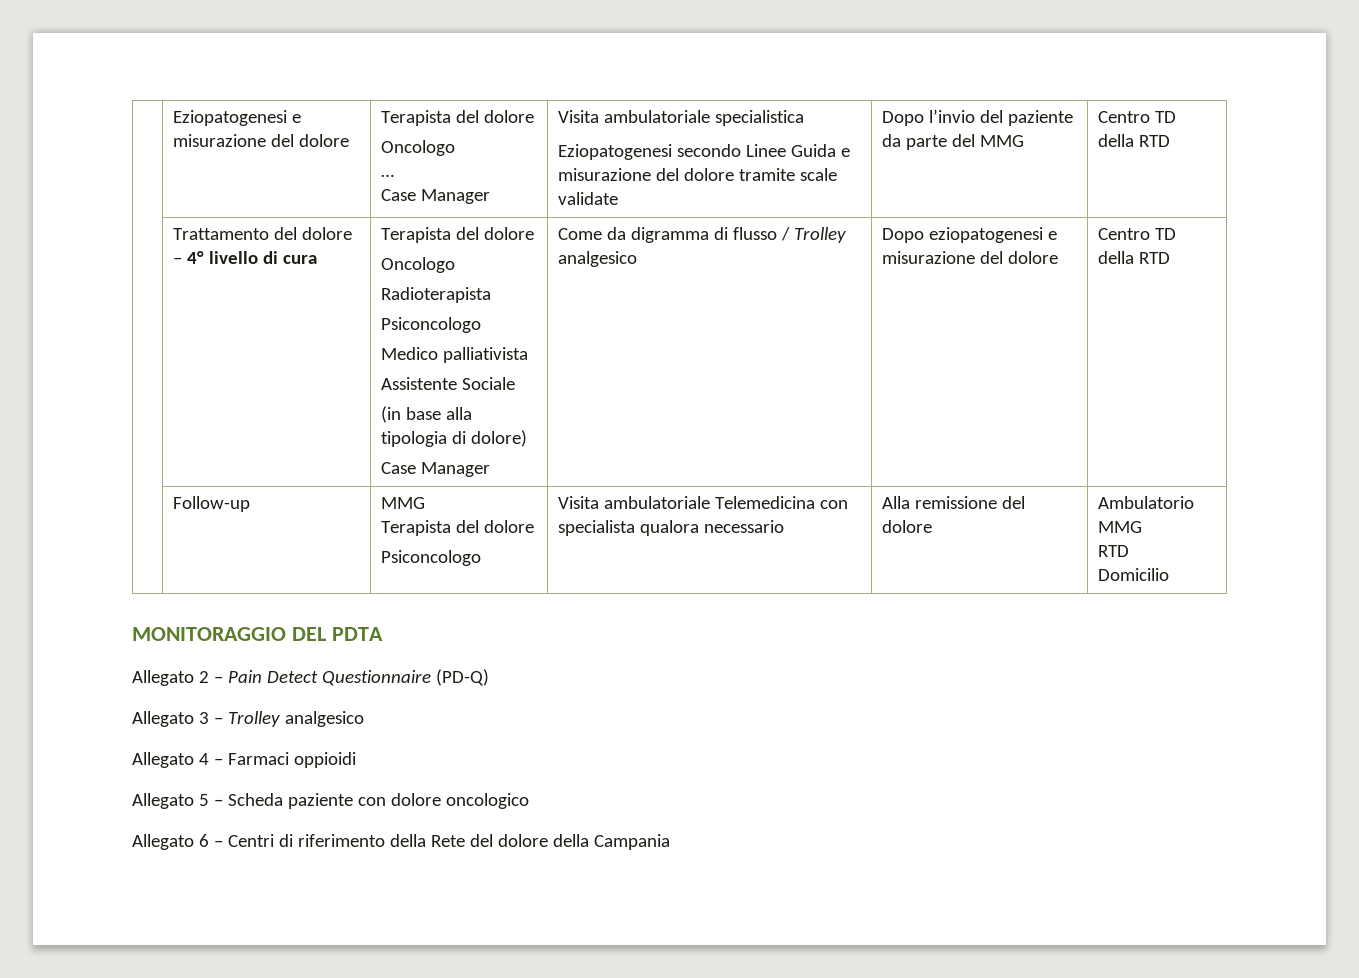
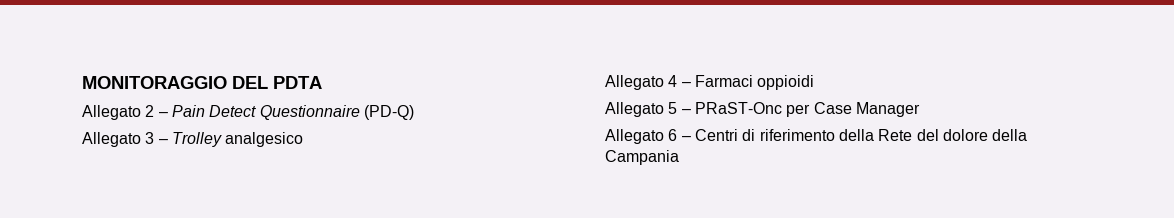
- | Eziopatogenesi e misurazione del dolore | Terapista del dolore
- Oncologo
- …
- Case Manager | Visita ambulatoriale specialistica
- Eziopatogenesi secondo Linee Guida e misurazione del dolore tramite scale validate | Dopo l’invio del paziente da parte del MMG | Centro TD della RTD
- | Trattamento del dolore – 4° livello di cura | Terapista del dolore
- Oncologo
- Radioterapista
- Psiconcologo
- Medico palliativista
- Assistente Sociale
- (in base alla tipologia di dolore)
- Case Manager | Come da digramma di flusso / Trolley analgesico | Dopo eziopatogenesi e misurazione del dolore | Centro TD della RTD
- | Follow-up | MMG
- Terapista del dolore
- Psiconcologo | Visita ambulatoriale Telemedicina con specialista qualora necessario | Alla remissione del dolore | Ambulatorio MMG
- RTD
- Domicilio
- Allegato 5 – Scheda paziente con dolore oncologico
+ Allegato 5 – PRaST-Onc per Case Manager

